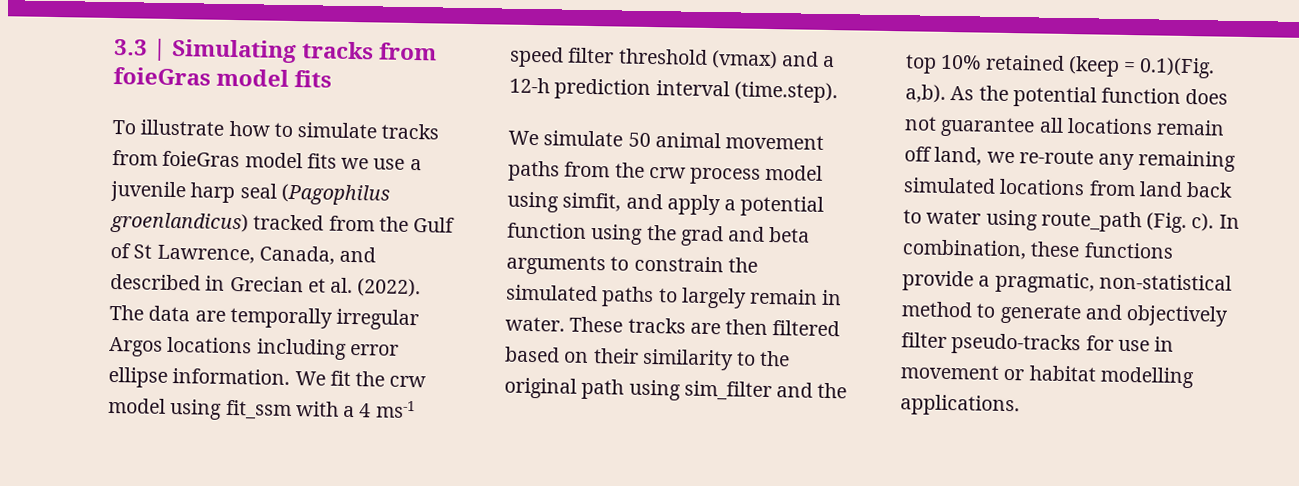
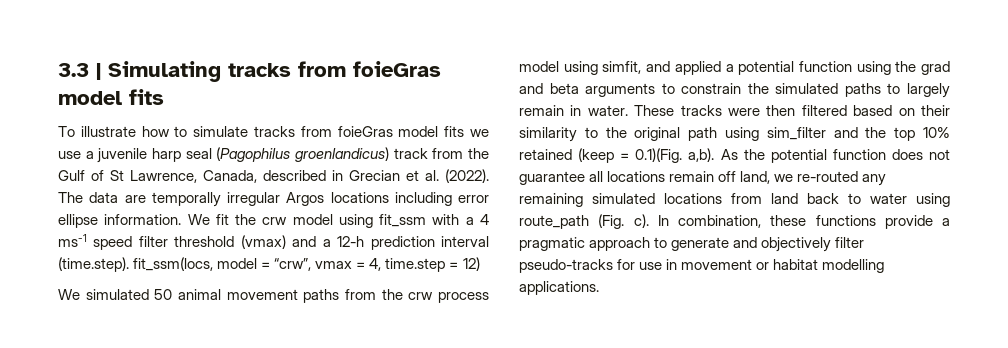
- To illustrate how to simulate tracks from foieGras model fits we use a juvenile harp seal (Pagophilus groenlandicus) tracked from the Gulf of St Lawrence, Canada, and described in Grecian et al. (2022).
+ To illustrate how to simulate tracks from foieGras model fits we use a juvenile harp seal (Pagophilus groenlandicus) track from the Gulf of St Lawrence, Canada, described in Grecian et al. (2022).
- We fit the crw model using fit_ssm with a 4 ms-1 speed filter threshold (vmax) and a 12-h prediction interval (time.step).
- We simulate 50 animal movement paths from the crw process model using simfit, and apply a potential function using the grad and beta arguments to constrain the simulated paths to largely remain in water.
+ We fit the crw model using fit_ssm with a 4 ms-1 speed filter threshold (vmax) and a 12-h prediction interval (time.step). fit_ssm(locs, model = “crw”, vmax = 4, time.step = 12)
+ We simulated 50 animal movement paths from the crw process model using simfit, and applied a potential function using the grad and beta arguments to constrain the simulated paths to largely remain in water.
- These tracks are then filtered based on their similarity to the original path using sim_filter and the top 10% retained (keep = 0.1)(Fig. a,b).
+ These tracks were then filtered based on their similarity to the original path using sim_filter and the top 10% retained (keep = 0.1)(Fig. a,b).
- As the potential function does not guarantee all locations remain off land, we re-route any remaining simulated locations from land back to water using route_path (Fig. c).
+ As the potential function does not guarantee all locations remain off land, we re-routed any remaining simulated locations from land back to water using route_path (Fig. c).
- In combination, these functions provide a pragmatic, non-statistical method to generate and objectively filter pseudo-tracks for use in movement or habitat modelling applications.
+ In combination, these functions provide a pragmatic approach to generate and objectively filter pseudo-tracks for use in movement or habitat modelling applications.

